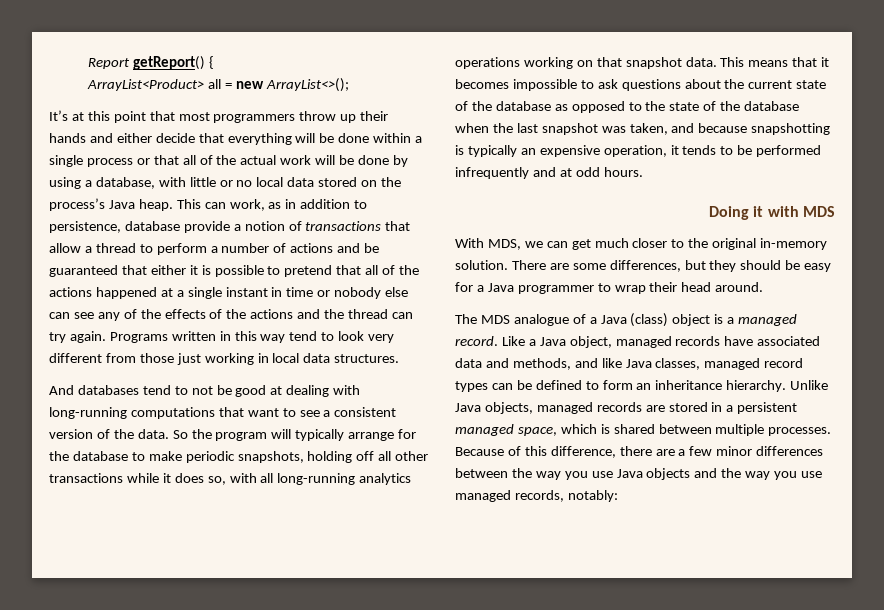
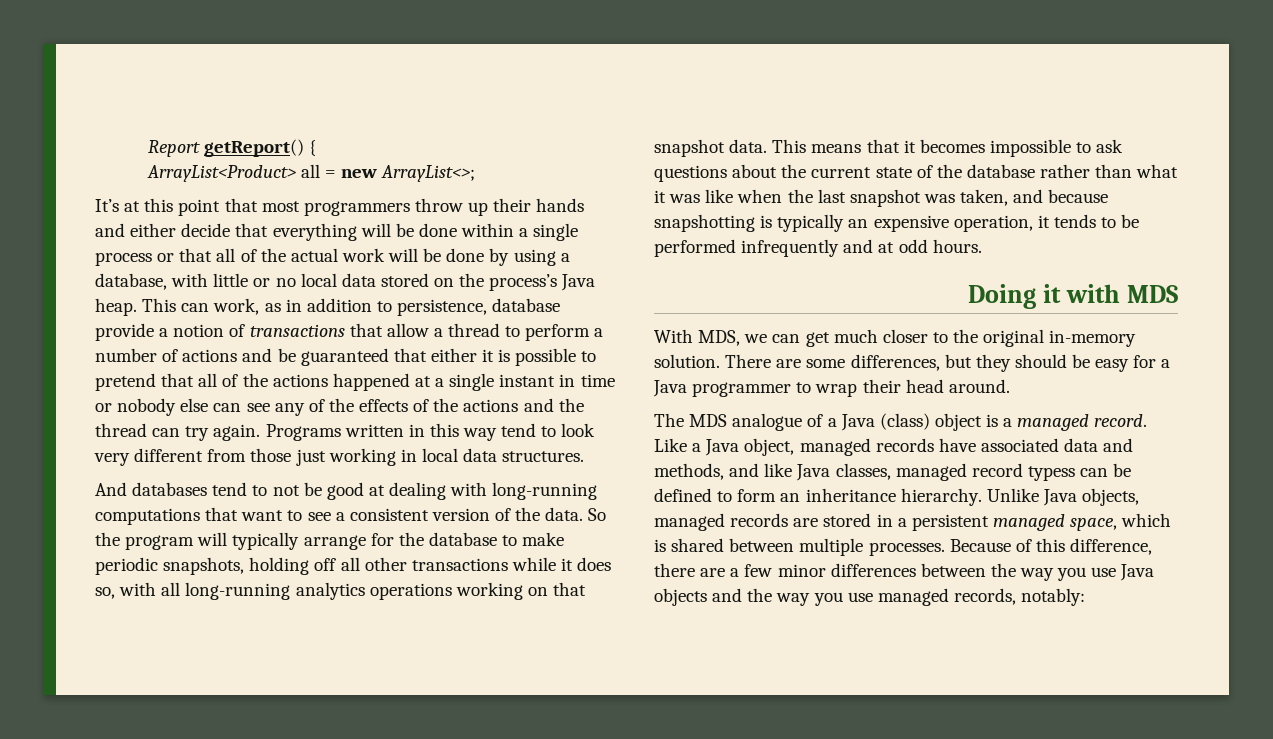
- ArrayList<Product> all = new ArrayList<>();
+ ArrayList<Product> all = new ArrayList<>;
- This means that it becomes impossible to ask questions about the current state of the database as opposed to the state of the database when the last snapshot was taken, and because snapshotting is typically an expensive operation, it tends to be performed infrequently and at odd hours.
+ This means that it becomes impossible to ask questions about the current state of the database rather than what it was like when the last snapshot was taken, and because snapshotting is typically an expensive operation, it tends to be performed infrequently and at odd hours.
- Like a Java object, managed records have associated data and methods, and like Java classes, managed record types can be defined to form an inheritance hierarchy.
+ Like a Java object, managed records have associated data and methods, and like Java classes, managed record typess can be defined to form an inheritance hierarchy.

